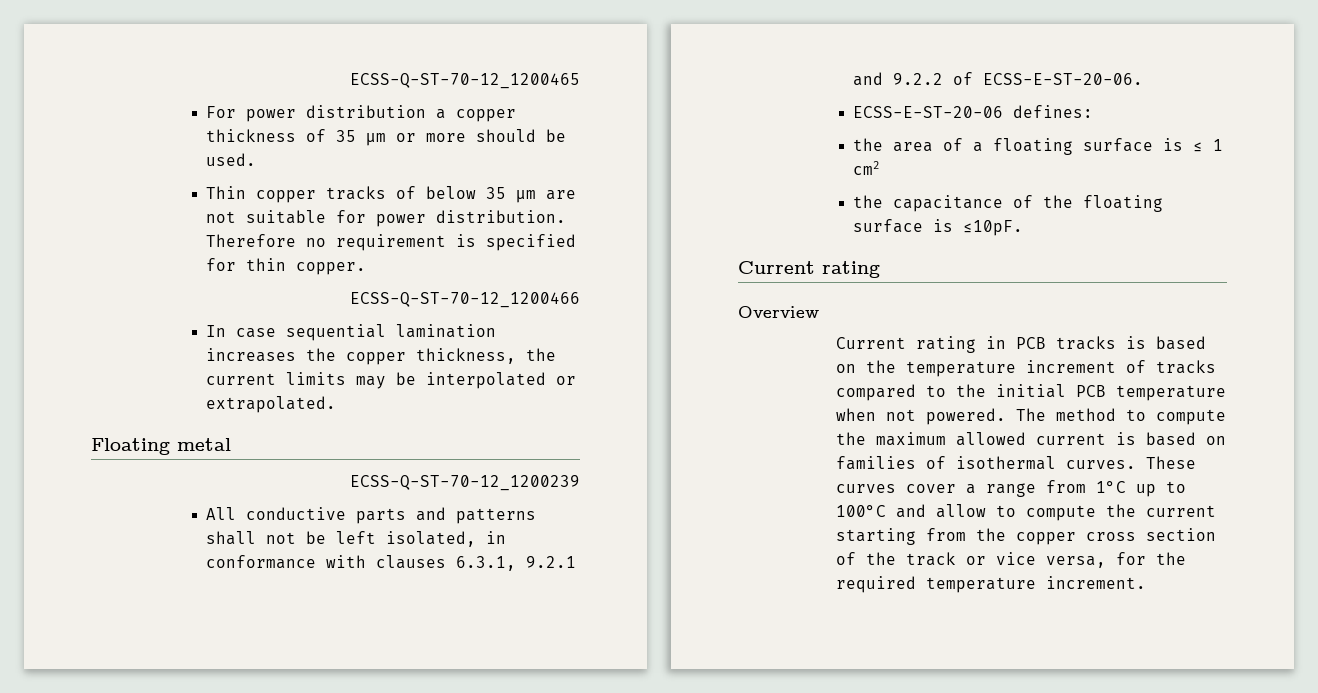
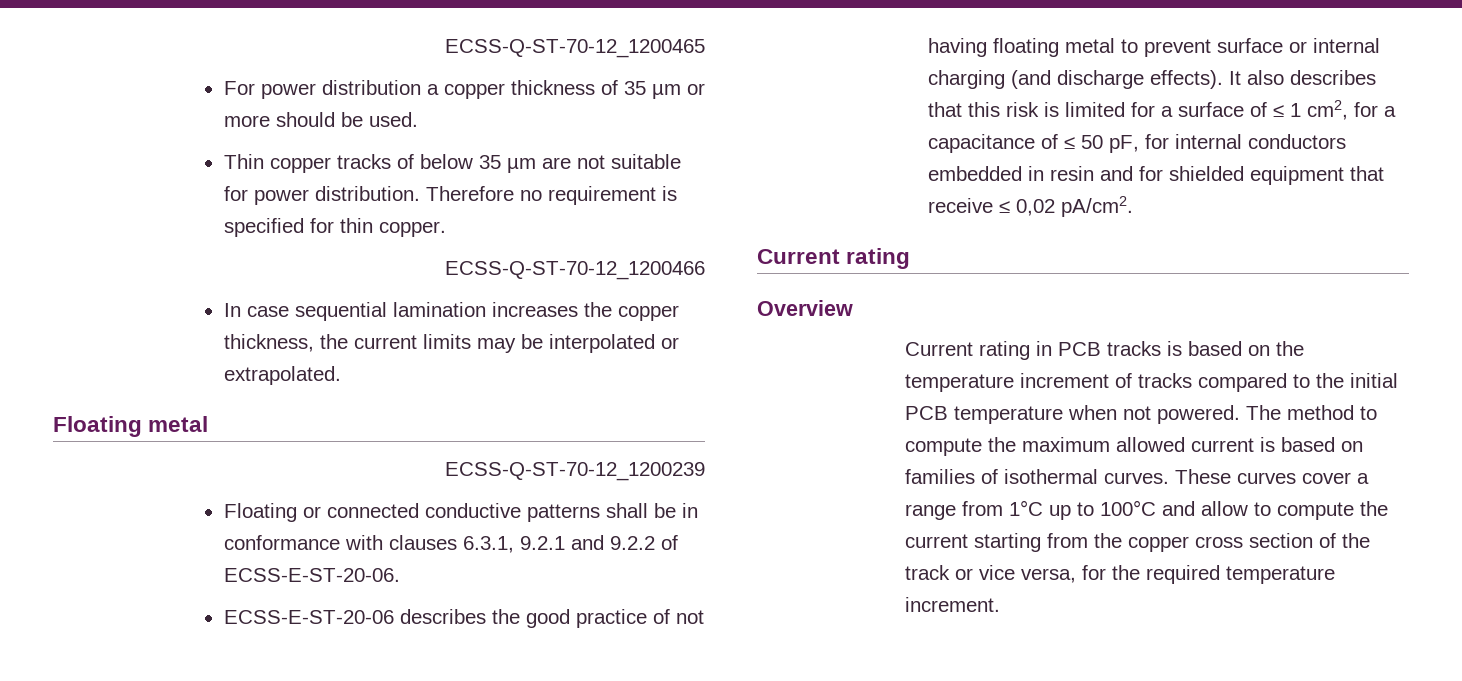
- All conductive parts and patterns shall not be left isolated, in conformance with clauses 6.3.1, 9.2.1 and 9.2.2 of ECSS-E-ST-20-06.
+ Floating or connected conductive patterns shall be in conformance with clauses 6.3.1, 9.2.1 and 9.2.2 of ECSS-E-ST-20-06.
- ECSS-E-ST-20-06 defines:
- the area of a floating surface is ≤ 1 cm2
- the capacitance of the floating surface is ≤10pF.
+ ECSS-E-ST-20-06 describes the good practice of not having floating metal to prevent surface or internal charging (and discharge effects). It also describes that this risk is limited for a surface of ≤ 1 cm2, for a capacitance of ≤ 50 pF, for internal conductors embedded in resin and for shielded equipment that receive ≤ 0,02 pA/cm2.

